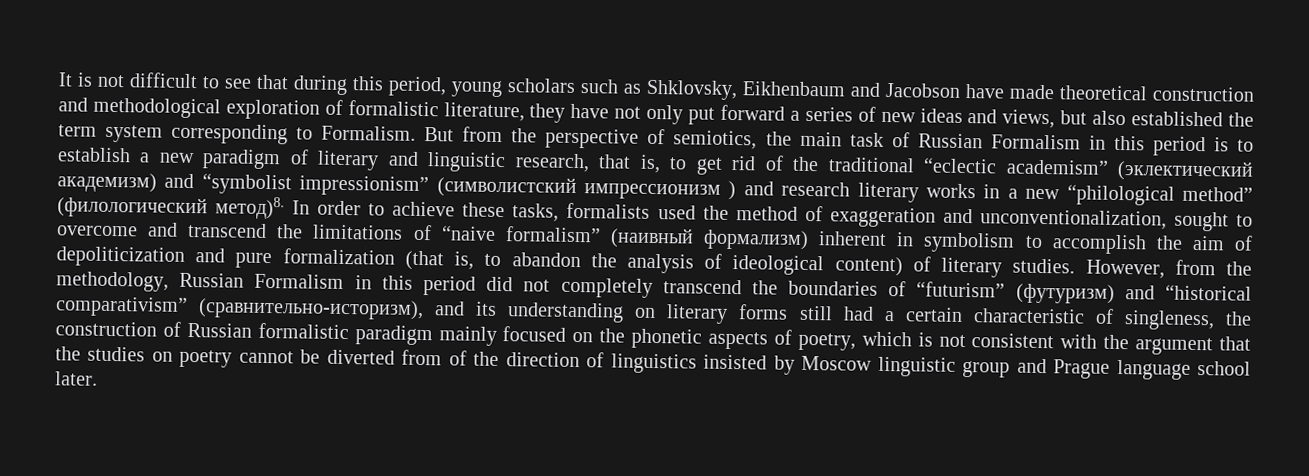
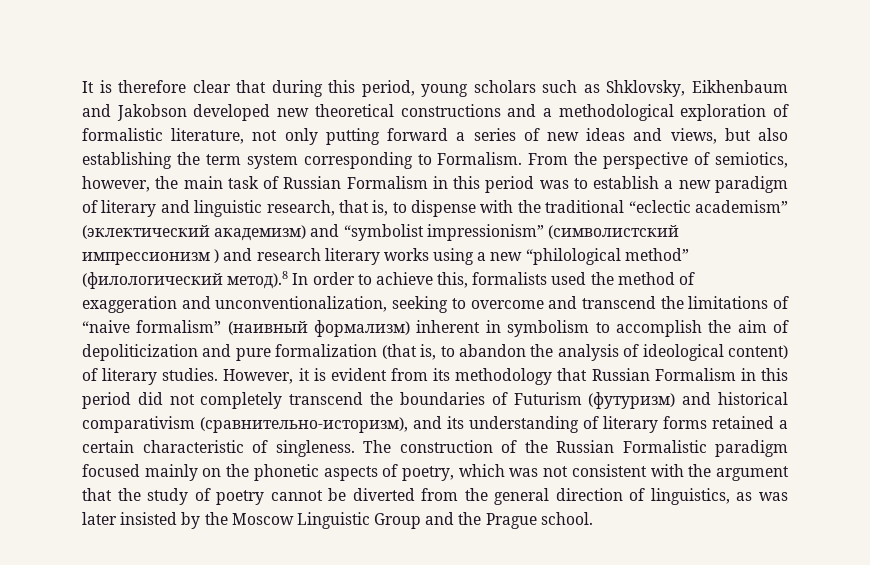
- It is not difficult to see that during this period, young scholars such as Shklovsky, Eikhenbaum and Jacobson have made theoretical construction and methodological exploration of formalistic literature, they have not only put forward a series of new ideas and views, but also established the term system corresponding to Formalism.
+ It is therefore clear that during this period, young scholars such as Shklovsky, Eikhenbaum and Jakobson developed new theoretical constructions and a methodological exploration of formalistic literature, not only putting forward a series of new ideas and views, but also establishing the term system corresponding to Formalism.
- But from the perspective of semiotics, the main task of Russian Formalism in this period is to establish a new paradigm of literary and linguistic research, that is, to get rid of the traditional “eclectic academism” (эклектический академизм) and “symbolist impressionism” (символистский импрессионизм ) and research literary works in a new “philological method” (филологический метод)8. In order to achieve these tasks, formalists used the method of exaggeration and unconventionalization, sought to overcome and transcend the limitations of “naive formalism” (наивный формализм) inherent in symbolism to accomplish the aim of depoliticization and pure formalization (that is, to abandon the analysis of ideological content) of literary studies.
+ From the perspective of semiotics, however, the main task of Russian Formalism in this period was to establish a new paradigm of literary and linguistic research, that is, to dispense with the traditional “eclectic academism” (эклектический академизм) and “symbolist impressionism” (символистский импрессионизм ) and research literary works using a new “philological method” (филологический метод).8 In order to achieve this, formalists used the method of exaggeration and unconventionalization, seeking to overcome and transcend the limitations of “naive formalism” (наивный формализм) inherent in symbolism to accomplish the aim of depoliticization and pure formalization (that is, to abandon the analysis of ideological content) of literary studies.
- However, from the methodology, Russian Formalism in this period did not completely transcend the boundaries of “futurism” (футуризм) and “historical comparativism” (сравнительно-историзм), and its understanding on literary forms still had a certain characteristic of singleness, the construction of Russian formalistic paradigm mainly focused on the phonetic aspects of poetry, which is not consistent with the argument that the studies on poetry cannot be diverted from of the direction of linguistics insisted by Moscow linguistic group and Prague language school later.
+ However, it is evident from its methodology that Russian Formalism in this period did not completely transcend the boundaries of Futurism (футуризм) and historical comparativism (сравнительно-историзм), and its understanding of literary forms retained a certain characteristic of singleness. The construction of the Russian Formalistic paradigm focused mainly on the phonetic aspects of poetry, which was not consistent with the argument that the study of poetry cannot be diverted from the general direction of linguistics, as was later insisted by the Moscow Linguistic Group and the Prague school.

